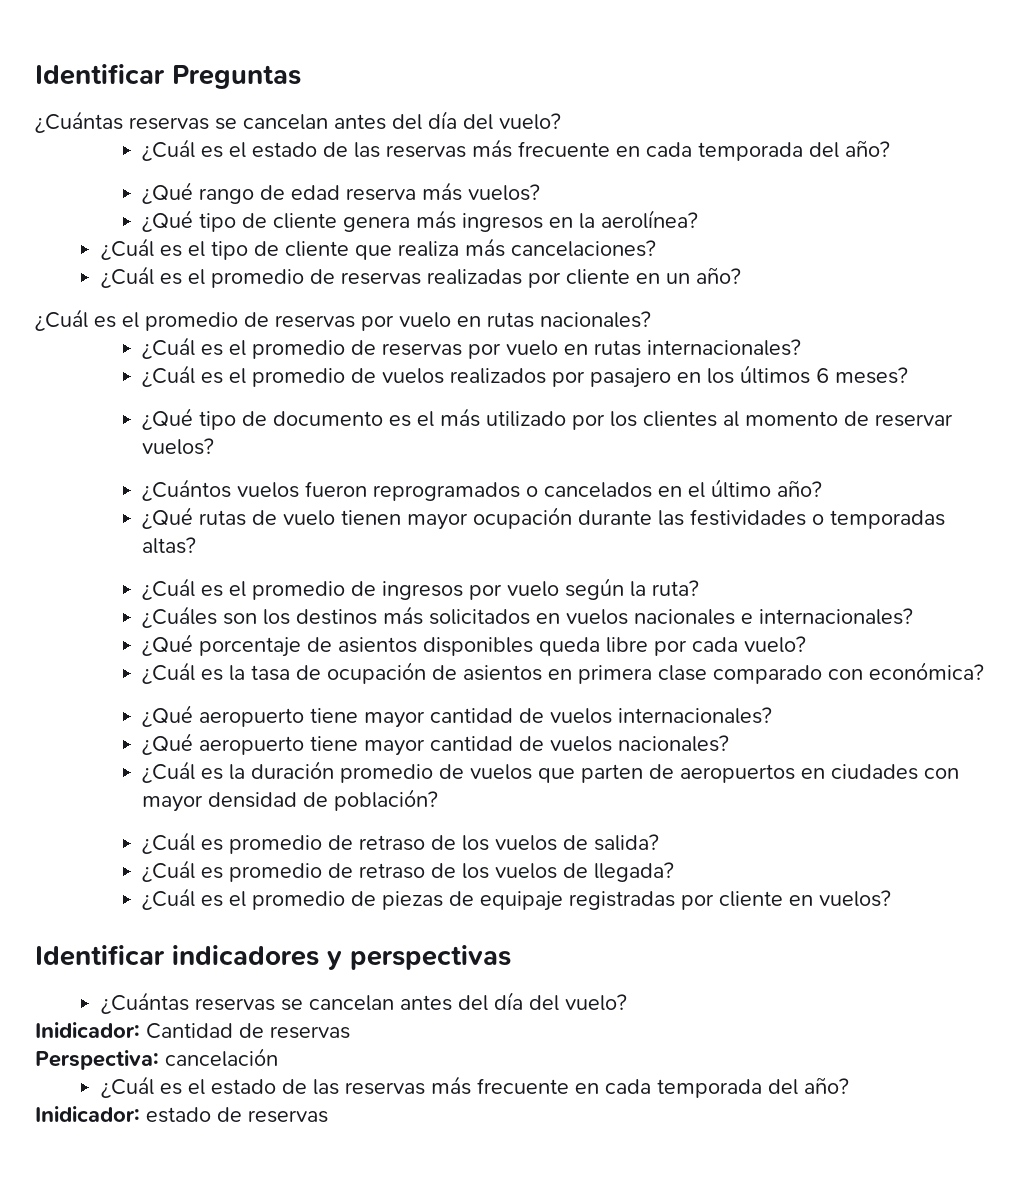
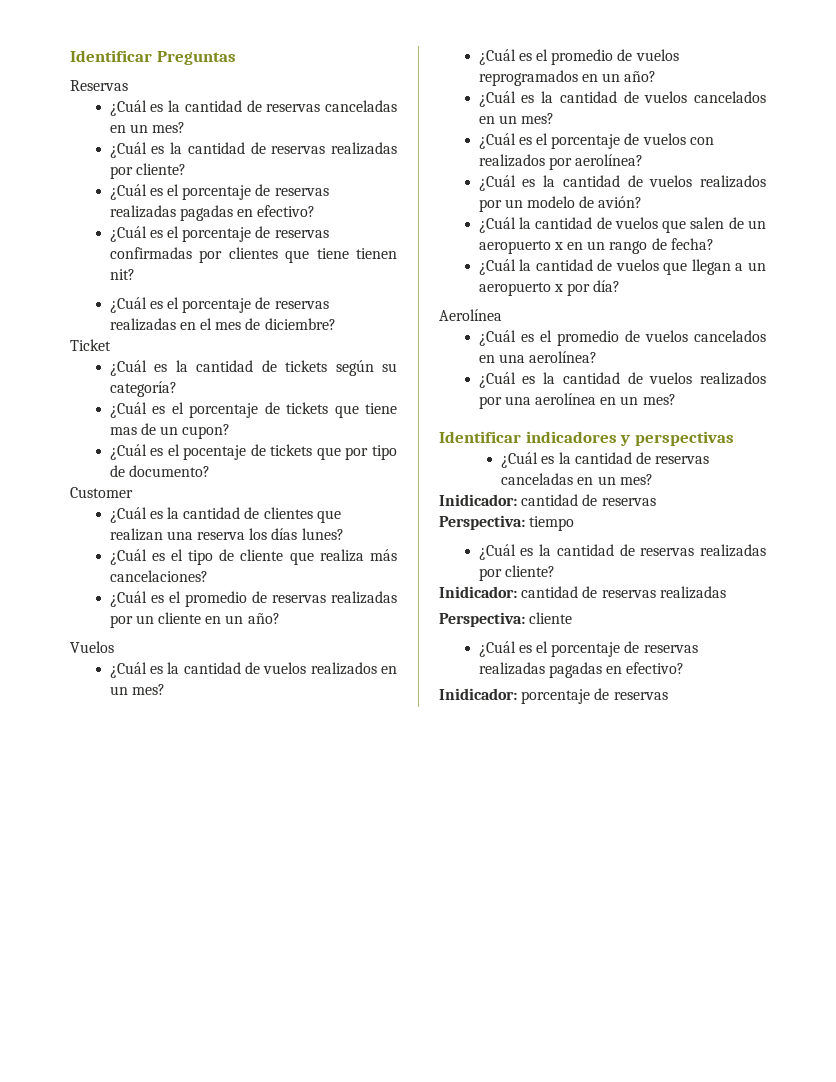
  Identificar Preguntas
- ¿Cuántas reservas se cancelan antes del día del vuelo?
- ¿Cuál es el estado de las reservas más frecuente en cada temporada del año?
- ¿Qué rango de edad reserva más vuelos?
- ¿Qué tipo de cliente genera más ingresos en la aerolínea?
+ Reservas
+ ¿Cuál es la cantidad de reservas canceladas en un mes?
+ ¿Cuál es la cantidad de reservas realizadas por cliente?
+ ¿Cuál es el porcentaje de reservas realizadas pagadas en efectivo?
+ ¿Cuál es el porcentaje de reservas confirmadas por clientes que tiene tienen nit?
+ ¿Cuál es el porcentaje de reservas realizadas en el mes de diciembre?
+ Ticket
+ ¿Cuál es la cantidad de tickets según su categoría?
+ ¿Cuál es el porcentaje de tickets que tiene mas de un cupon?
+ ¿Cuál es el pocentaje de tickets que por tipo de documento?
+ Customer
+ ¿Cuál es la cantidad de clientes que realizan una reserva los días lunes?
- ¿Cuál es el promedio de reservas realizadas por cliente en un año?
+ ¿Cuál es el promedio de reservas realizadas por un cliente en un año?
- ¿Cuál es el promedio de reservas por vuelo en rutas nacionales?
- ¿Cuál es el promedio de reservas por vuelo en rutas internacionales?
- ¿Cuál es el promedio de vuelos realizados por pasajero en los últimos 6 meses?
- ¿Qué tipo de documento es el más utilizado por los clientes al momento de reservar vuelos?
- ¿Cuántos vuelos fueron reprogramados o cancelados en el último año?
- ¿Qué rutas de vuelo tienen mayor ocupación durante las festividades o temporadas altas?
- ¿Cuál es el promedio de ingresos por vuelo según la ruta?
- ¿Cuáles son los destinos más solicitados en vuelos nacionales e internacionales?
- ¿Qué porcentaje de asientos disponibles queda libre por cada vuelo?
- ¿Cuál es la tasa de ocupación de asientos en primera clase comparado con económica?
- ¿Qué aeropuerto tiene mayor cantidad de vuelos internacionales?
- ¿Qué aeropuerto tiene mayor cantidad de vuelos nacionales?
- ¿Cuál es la duración promedio de vuelos que parten de aeropuertos en ciudades con mayor densidad de población?
- ¿Cuál es promedio de retraso de los vuelos de salida?
- ¿Cuál es promedio de retraso de los vuelos de llegada?
- ¿Cuál es el promedio de piezas de equipaje registradas por cliente en vuelos?
+ Vuelos
+ ¿Cuál es la cantidad de vuelos realizados en un mes?
+ ¿Cuál es el promedio de vuelos reprogramados en un año?
+ ¿Cuál es la cantidad de vuelos cancelados en un mes?
+ ¿Cuál es el porcentaje de vuelos con realizados por aerolínea?
+ ¿Cuál es la cantidad de vuelos realizados por un modelo de avión?
+ ¿Cuál la cantidad de vuelos que salen de un aeropuerto x en un rango de fecha?
+ ¿Cuál la cantidad de vuelos que llegan a un aeropuerto x por día?
+ Aerolínea
+ ¿Cuál es el promedio de vuelos cancelados en una aerolínea?
+ ¿Cuál es la cantidad de vuelos realizados por una aerolínea en un mes?
  Identificar indicadores y perspectivas
- ¿Cuántas reservas se cancelan antes del día del vuelo?
- Inidicador: Cantidad de reservas
+ ¿Cuál es la cantidad de reservas canceladas en un mes?
+ Inidicador: cantidad de reservas
- Perspectiva: cancelación
- ¿Cuál es el estado de las reservas más frecuente en cada temporada del año?
- Inidicador: estado de reservas
+ Perspectiva: tiempo
+ ¿Cuál es la cantidad de reservas realizadas por cliente?
+ Inidicador: cantidad de reservas realizadas
+ Perspectiva: cliente
+ ¿Cuál es el porcentaje de reservas realizadas pagadas en efectivo?
+ Inidicador: porcentaje de reservas

